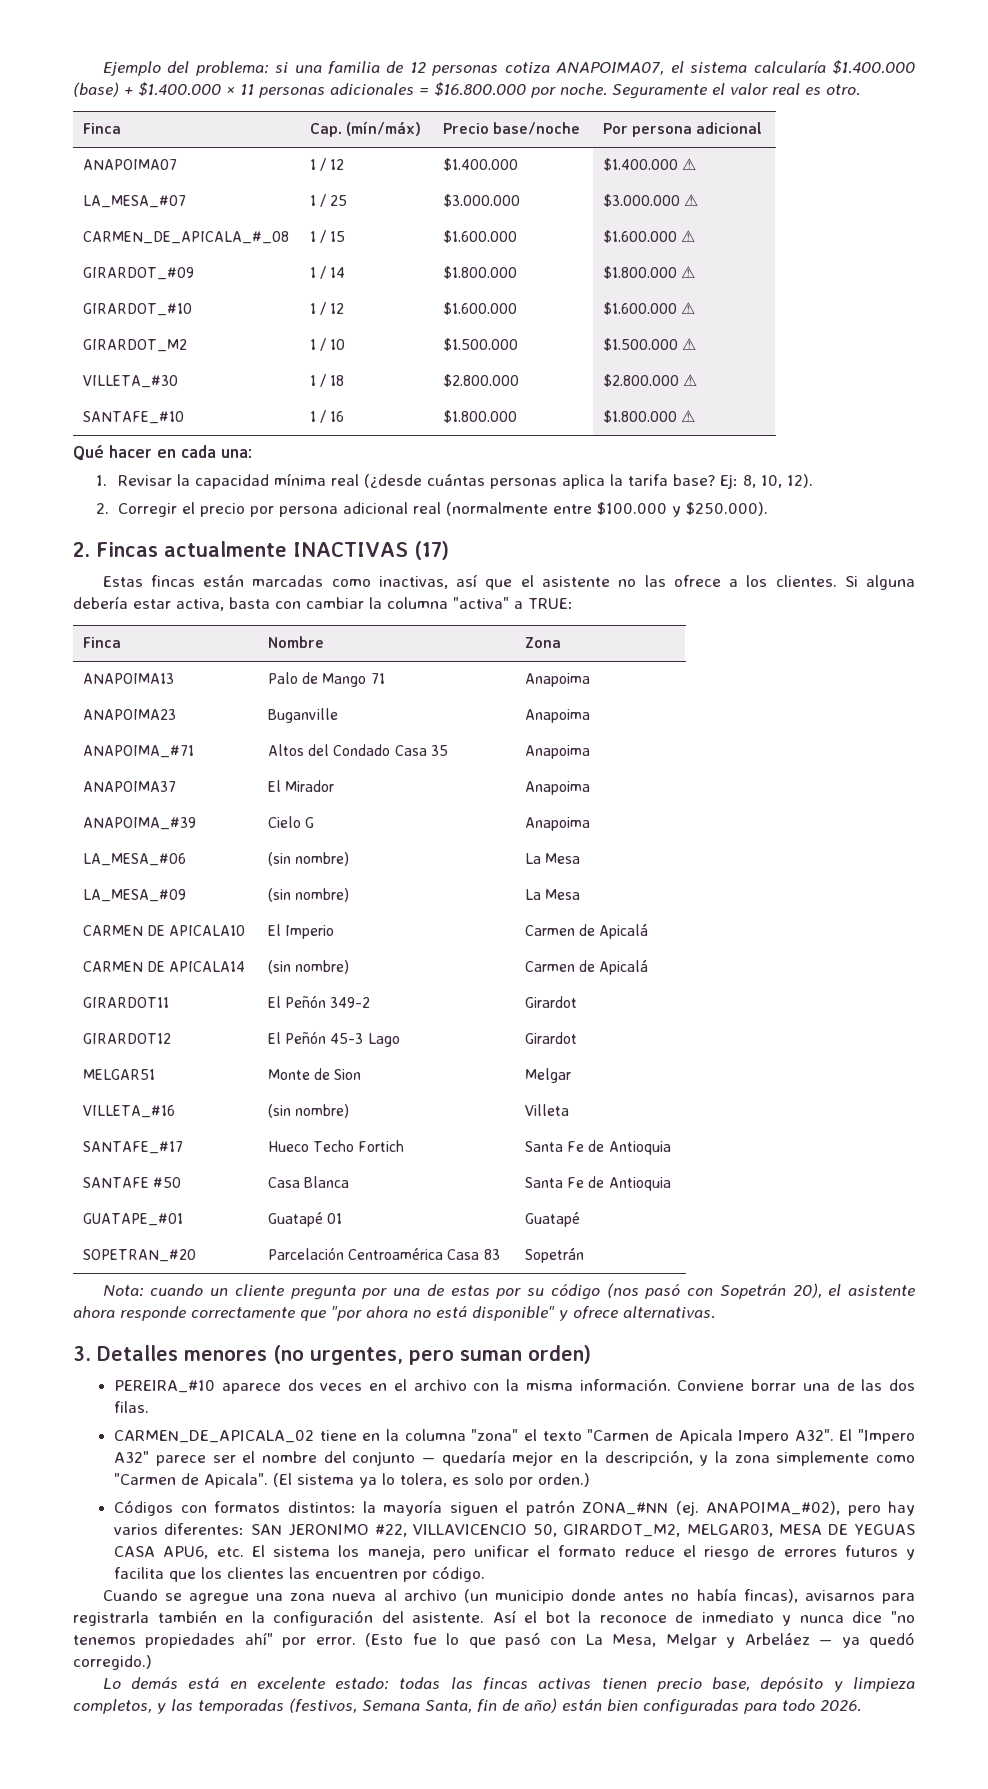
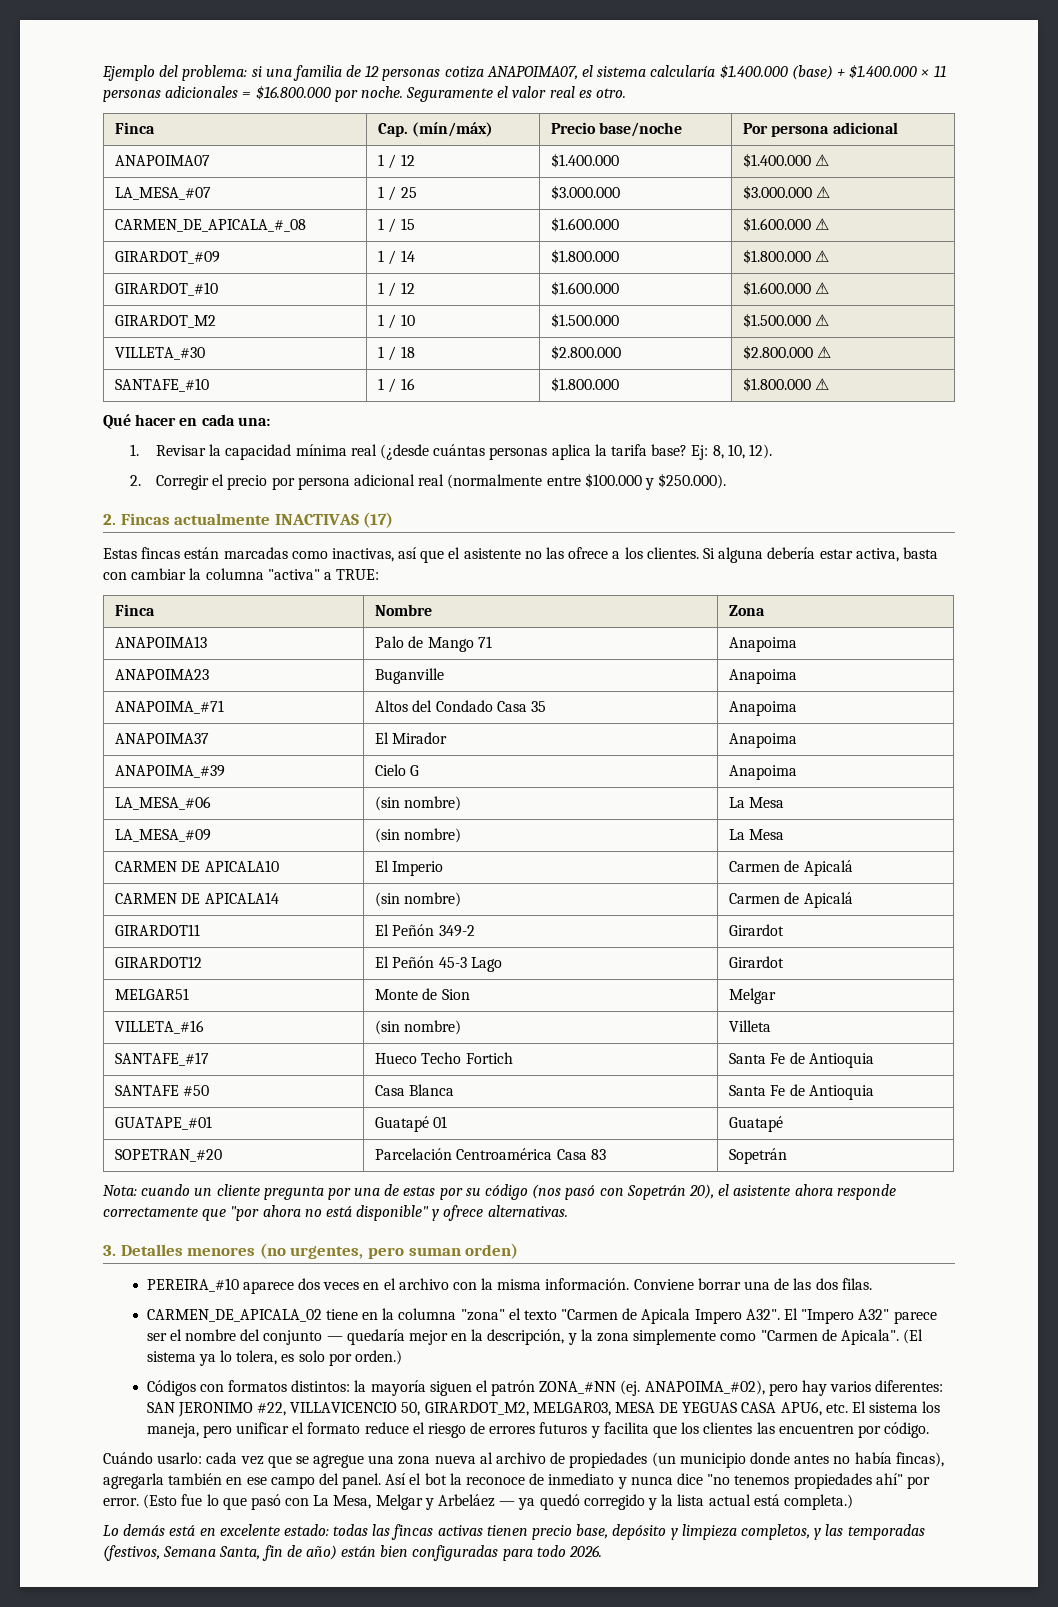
- Cuando se agregue una zona nueva al archivo (un municipio donde antes no había fincas), avisarnos para registrarla también en la configuración del asistente.
+ Cuándo usarlo: cada vez que se agregue una zona nueva al archivo de propiedades (un municipio donde antes no había fincas), agregarla también en ese campo del panel.
- (Esto fue lo que pasó con La Mesa, Melgar y Arbeláez — ya quedó corregido.)
+ (Esto fue lo que pasó con La Mesa, Melgar y Arbeláez — ya quedó corregido y la lista actual está completa.)

